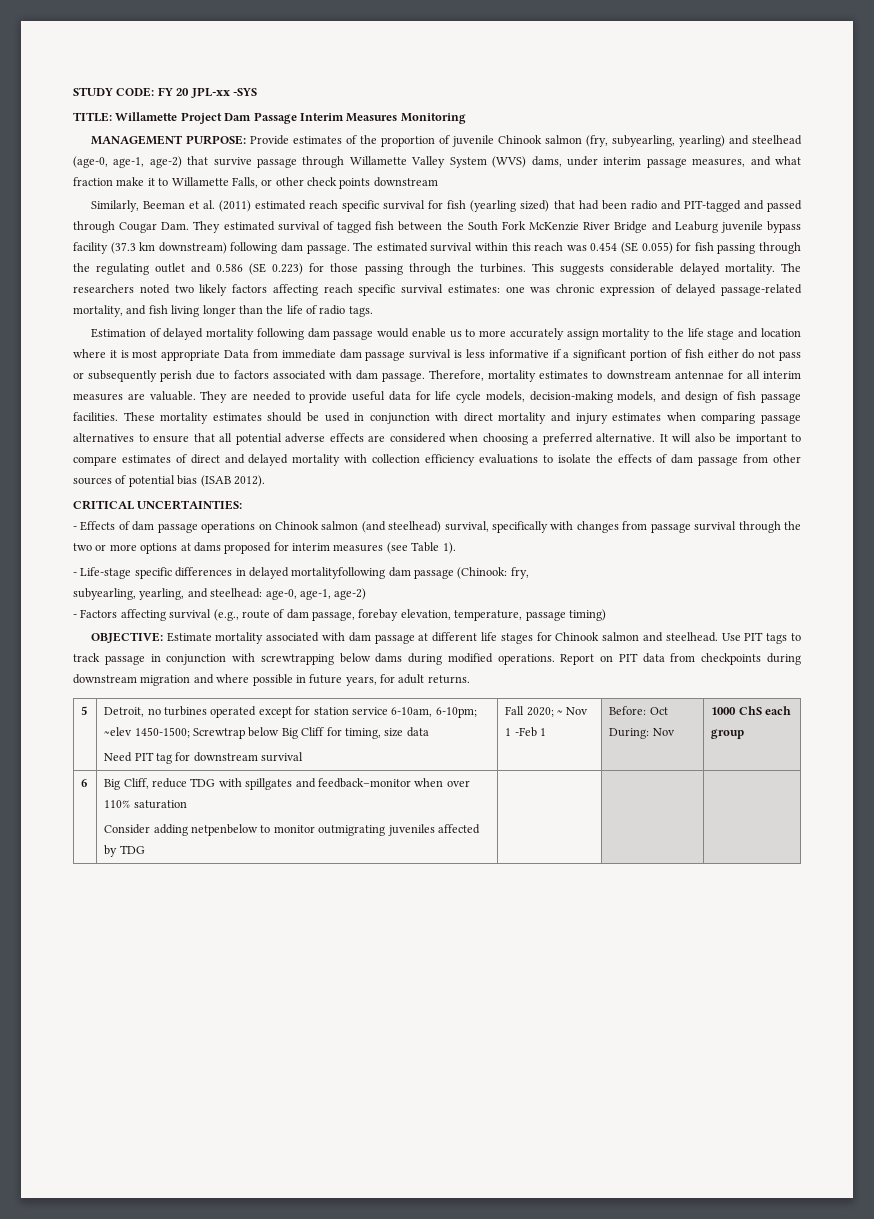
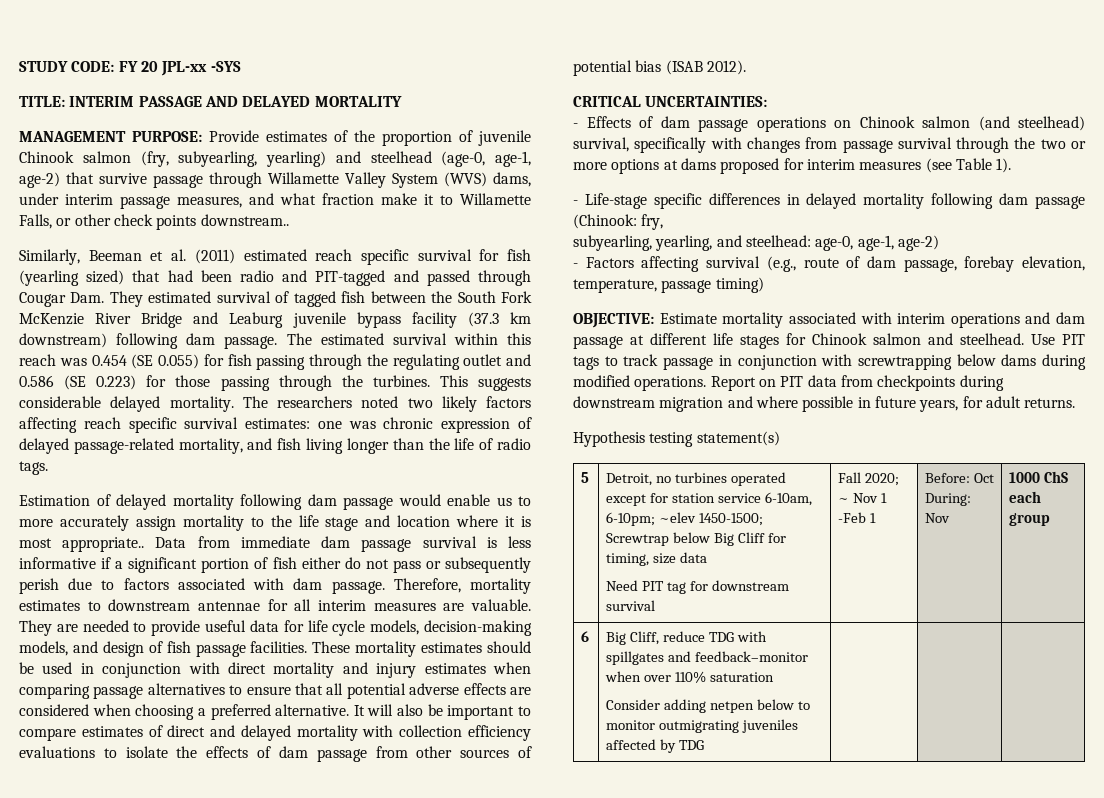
- TITLE: Willamette Project Dam Passage Interim Measures Monitoring
+ TITLE: INTERIM PASSAGE AND DELAYED MORTALITY
- MANAGEMENT PURPOSE: Provide estimates of the proportion of juvenile Chinook salmon (fry, subyearling, yearling) and steelhead (age-0, age-1, age-2) that survive passage through Willamette Valley System (WVS) dams, under interim passage measures, and what fraction make it to Willamette Falls, or other check points downstream
+ MANAGEMENT PURPOSE: Provide estimates of the proportion of juvenile Chinook salmon (fry, subyearling, yearling) and steelhead (age-0, age-1, age-2) that survive passage through Willamette Valley System (WVS) dams, under interim passage measures, and what fraction make it to Willamette Falls, or other check points downstream..
- Estimation of delayed mortality following dam passage would enable us to more accurately assign mortality to the life stage and location where it is most appropriate Data from immediate dam passage survival is less informative if a significant portion of fish either do not pass or subsequently perish due to factors associated with dam passage.
+ Estimation of delayed mortality following dam passage would enable us to more accurately assign mortality to the life stage and location where it is most appropriate.. Data from immediate dam passage survival is less informative if a significant portion of fish either do not pass or subsequently perish due to factors associated with dam passage.
- - Life-stage specific differences in delayed mortalityfollowing dam passage (Chinook: fry,
+ - Life-stage specific differences in delayed mortality following dam passage (Chinook: fry,
- OBJECTIVE: Estimate mortality associated with dam passage at different life stages for Chinook salmon and steelhead.
+ OBJECTIVE: Estimate mortality associated with interim operations and dam passage at different life stages for Chinook salmon and steelhead.
+ Hypothesis testing statement(s)
  6 | Big Cliff, reduce TDG with spillgates and feedback–monitor when over 110% saturation
- Consider adding netpenbelow to monitor outmigrating juveniles affected by TDG | | |
+ Consider adding netpen below to monitor outmigrating juveniles affected by TDG | | |

